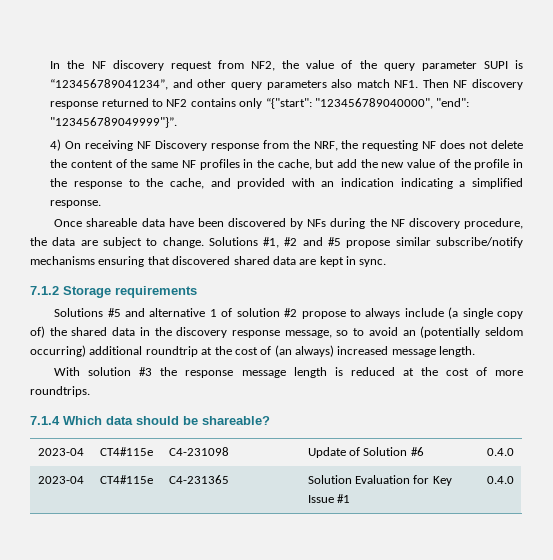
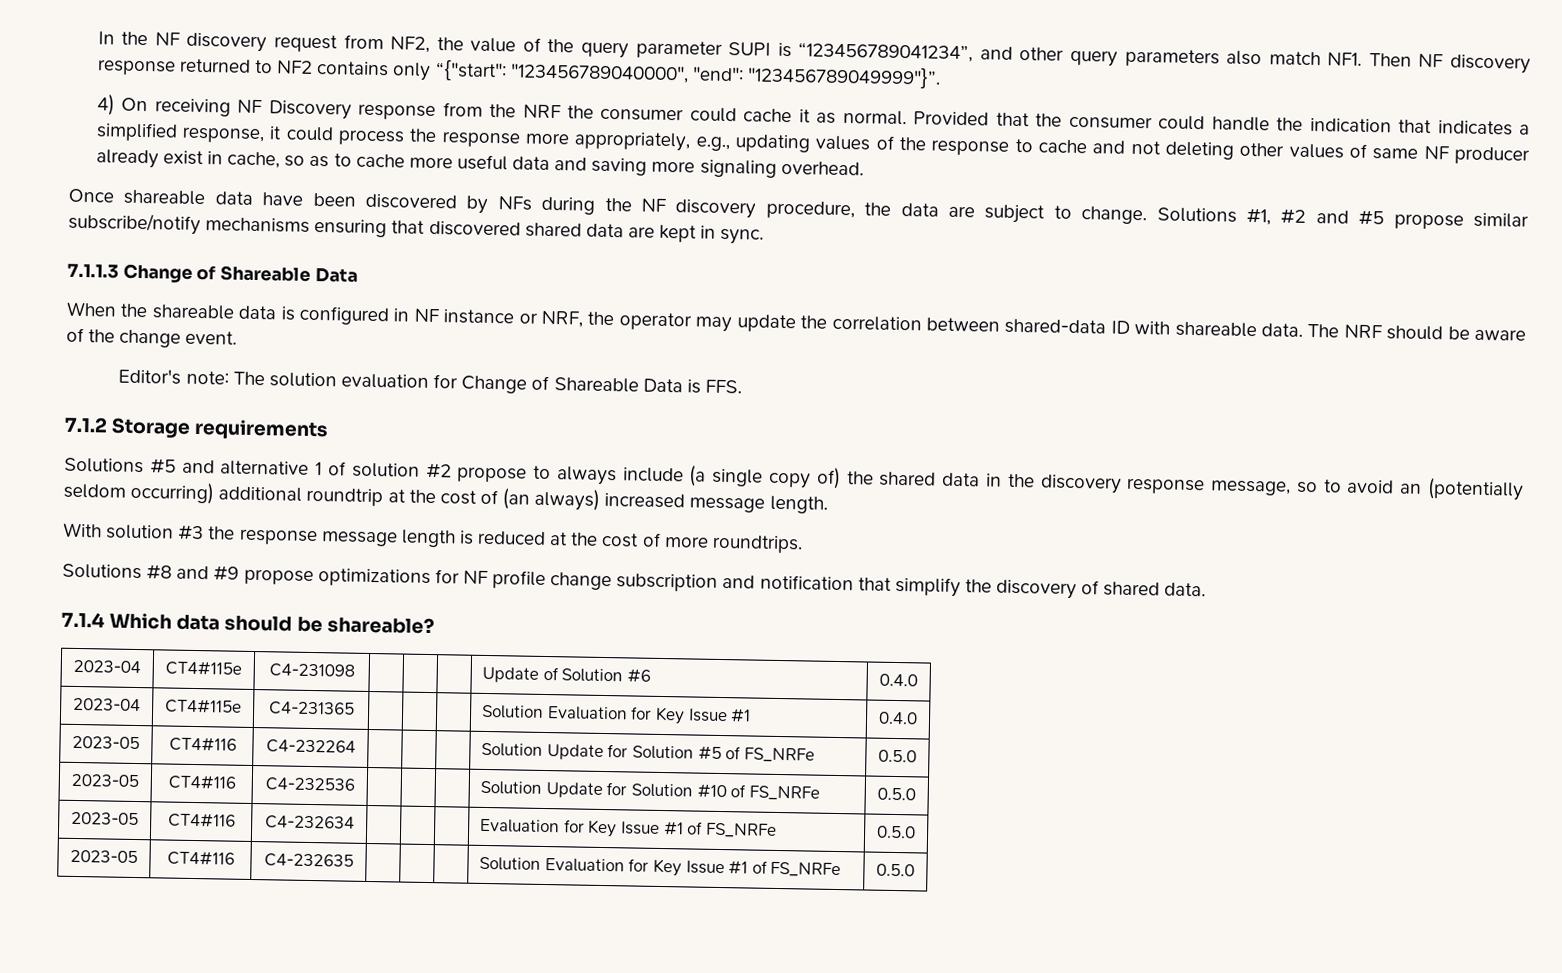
- 4) On receiving NF Discovery response from the NRF, the requesting NF does not delete the content of the same NF profiles in the cache, but add the new value of the profile in the response to the cache, and provided with an indication indicating a simplified response.
+ 4) On receiving NF Discovery response from the NRF the consumer could cache it as normal. Provided that the consumer could handle the indication that indicates a simplified response, it could process the response more appropriately, e.g., updating values of the response to cache and not deleting other values of same NF producer already exist in cache, so as to cache more useful data and saving more signaling overhead.
+ 7.1.1.3 Change of Shareable Data
+ When the shareable data is configured in NF instance or NRF, the operator may update the correlation between shared-data ID with shareable data. The NRF should be aware of the change event.
+ Editor's note: The solution evaluation for Change of Shareable Data is FFS.
+ Solutions #8 and #9 propose optimizations for NF profile change subscription and notification that simplify the discovery of shared data.
+ 2023-05 | CT4#116 | C4-232264 | | | | Solution Update for Solution #5 of FS_NRFe | 0.5.0
+ 2023-05 | CT4#116 | C4-232536 | | | | Solution Update for Solution #10 of FS_NRFe | 0.5.0
+ 2023-05 | CT4#116 | C4-232634 | | | | Evaluation for Key Issue #1 of FS_NRFe | 0.5.0
+ 2023-05 | CT4#116 | C4-232635 | | | | Solution Evaluation for Key Issue #1 of FS_NRFe | 0.5.0

